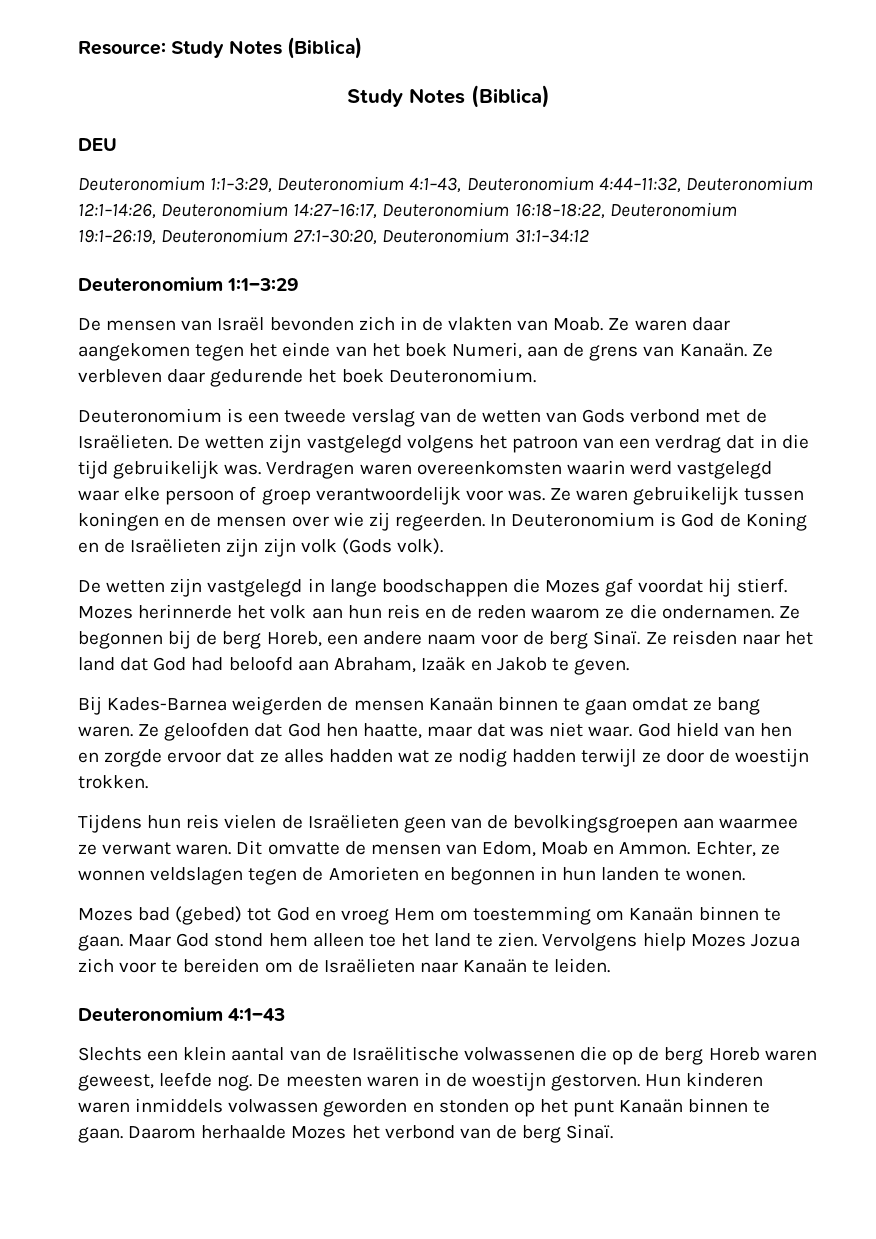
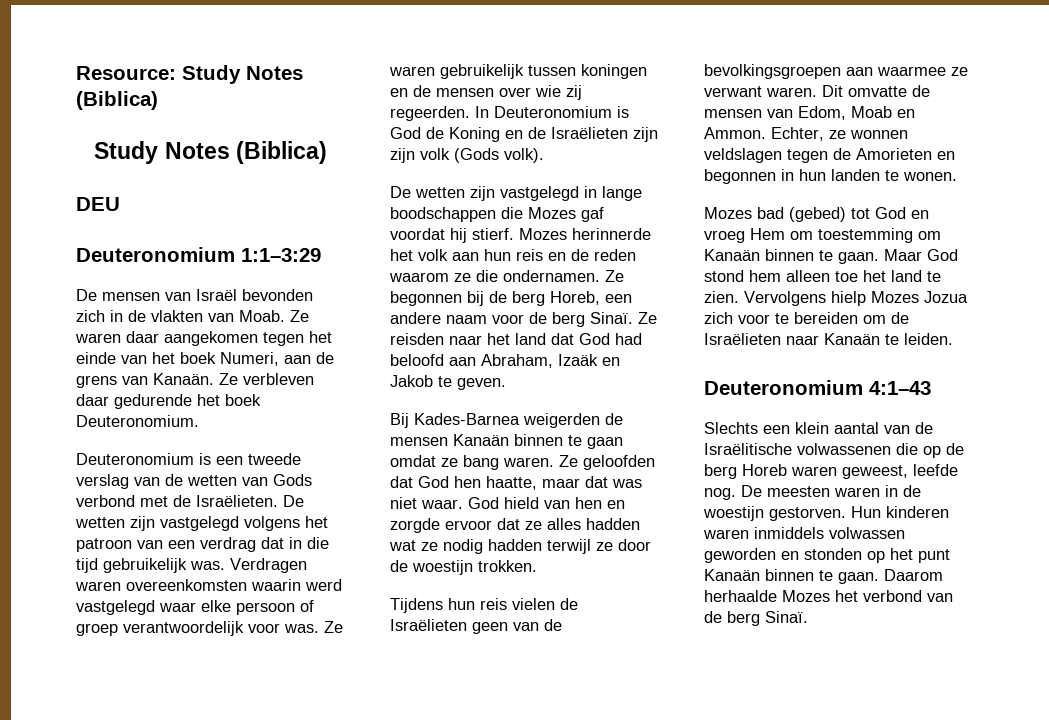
- Deuteronomium 1:1–3:29, Deuteronomium 4:1–43, Deuteronomium 4:44–11:32, Deuteronomium 12:1–14:26, Deuteronomium 14:27–16:17, Deuteronomium 16:18–18:22, Deuteronomium 19:1–26:19, Deuteronomium 27:1–30:20, Deuteronomium 31:1–34:12

